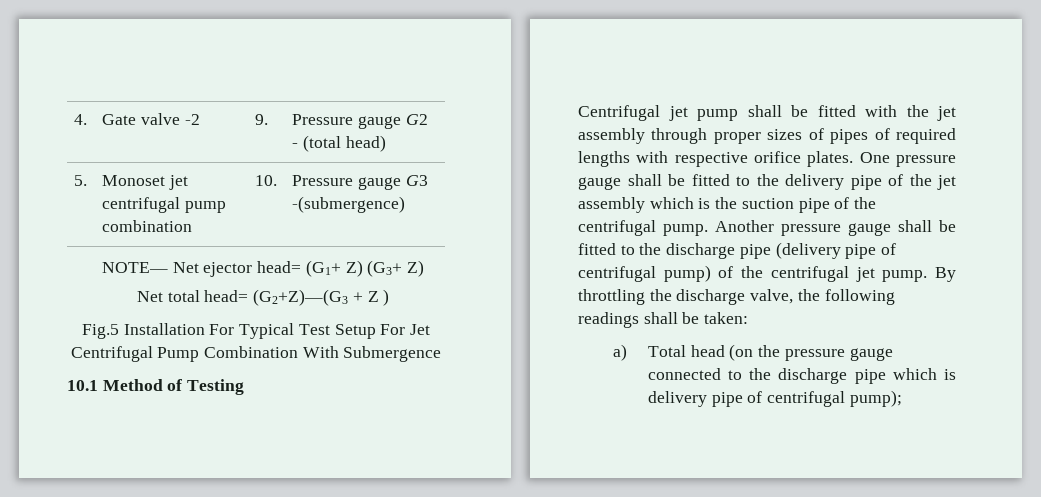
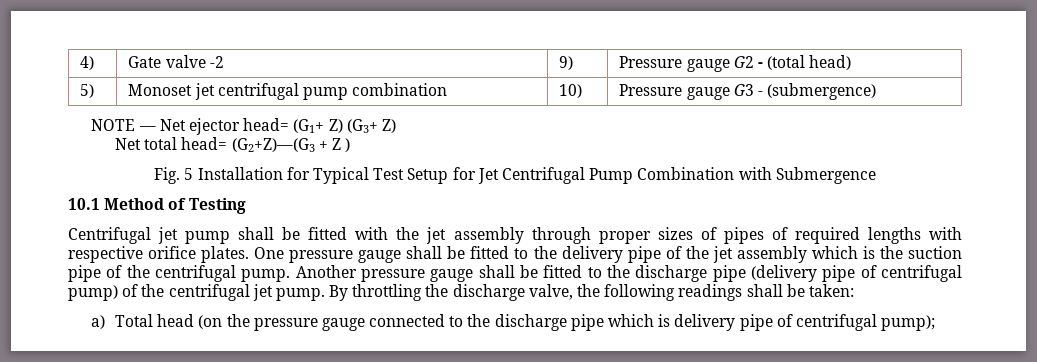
- 4. | Gate valve -2 | 9. | Pressure gauge G2 - (total head)
+ 4) | Gate valve -2 | 9) | Pressure gauge G2 - (total head)
- 5. | Monoset jet centrifugal pump combination | 10. | Pressure gauge G3 -(submergence)
- NOTE— Net ejector head= (G1+ Z) (G3+ Z)
+ 5) | Monoset jet centrifugal pump combination | 10) | Pressure gauge G3 - (submergence)
+ NOTE — Net ejector head= (G1+ Z) (G3+ Z)
- Fig.5 Installation For Typical Test Setup For Jet Centrifugal Pump Combination With Submergence
+ Fig. 5 Installation for Typical Test Setup for Jet Centrifugal Pump Combination with Submergence

